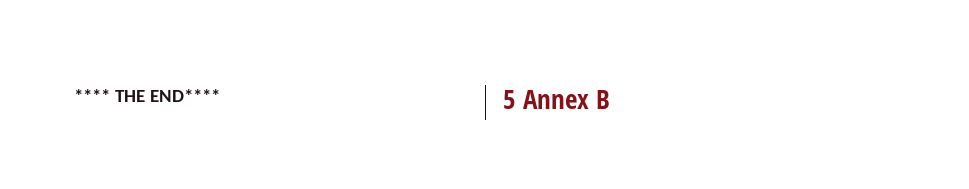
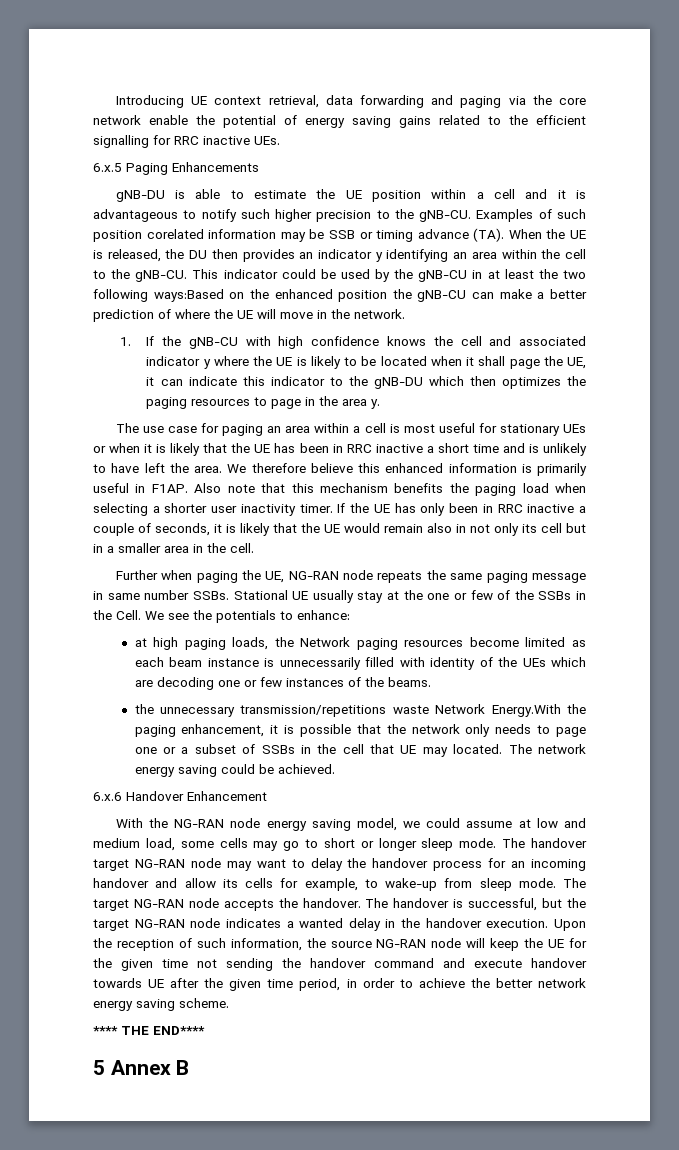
+ Introducing UE context retrieval, data forwarding and paging via the core network enable the potential of energy saving gains related to the efficient signalling for RRC inactive UEs.
+ 6.x.5 Paging Enhancements
+ gNB-DU is able to estimate the UE position within a cell and it is advantageous to notify such higher precision to the gNB-CU. Examples of such position corelated information may be SSB or timing advance (TA). When the UE is released, the DU then provides an indicator y identifying an area within the cell to the gNB-CU. This indicator could be used by the gNB-CU in at least the two following ways:Based on the enhanced position the gNB-CU can make a better prediction of where the UE will move in the network.
+ 1. If the gNB-CU with high confidence knows the cell and associated indicator y where the UE is likely to be located when it shall page the UE, it can indicate this indicator to the gNB-DU which then optimizes the paging resources to page in the area y.
+ The use case for paging an area within a cell is most useful for stationary UEs or when it is likely that the UE has been in RRC inactive a short time and is unlikely to have left the area. We therefore believe this enhanced information is primarily useful in F1AP. Also note that this mechanism benefits the paging load when selecting a shorter user inactivity timer. If the UE has only been in RRC inactive a couple of seconds, it is likely that the UE would remain also in not only its cell but in a smaller area in the cell.
+ Further when paging the UE, NG-RAN node repeats the same paging message in same number SSBs. Stational UE usually stay at the one or few of the SSBs in the Cell. We see the potentials to enhance:
+ at high paging loads, the Network paging resources become limited as each beam instance is unnecessarily filled with identity of the UEs which are decoding one or few instances of the beams.
+ the unnecessary transmission/repetitions waste Network Energy.With the paging enhancement, it is possible that the network only needs to page one or a subset of SSBs in the cell that UE may located. The network energy saving could be achieved.
+ 6.x.6 Handover Enhancement
+ With the NG-RAN node energy saving model, we could assume at low and medium load, some cells may go to short or longer sleep mode. The handover target NG-RAN node may want to delay the handover process for an incoming handover and allow its cells for example, to wake-up from sleep mode. The target NG-RAN node accepts the handover. The handover is successful, but the target NG-RAN node indicates a wanted delay in the handover execution. Upon the reception of such information, the source NG-RAN node will keep the UE for the given time not sending the handover command and execute handover towards UE after the given time period, in order to achieve the better network energy saving scheme.

